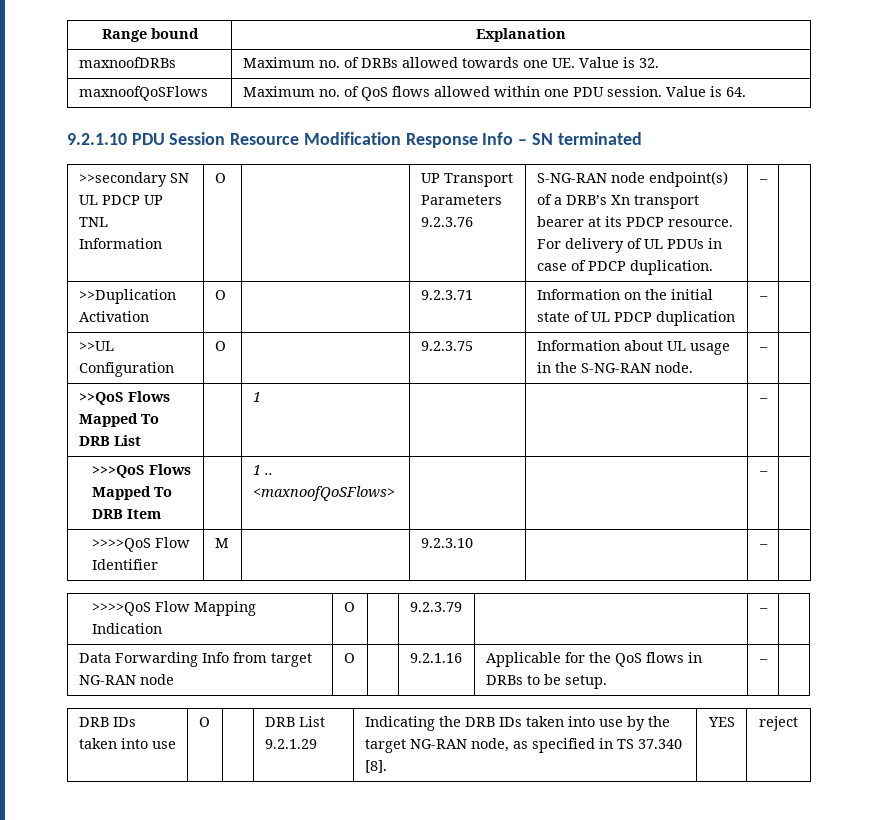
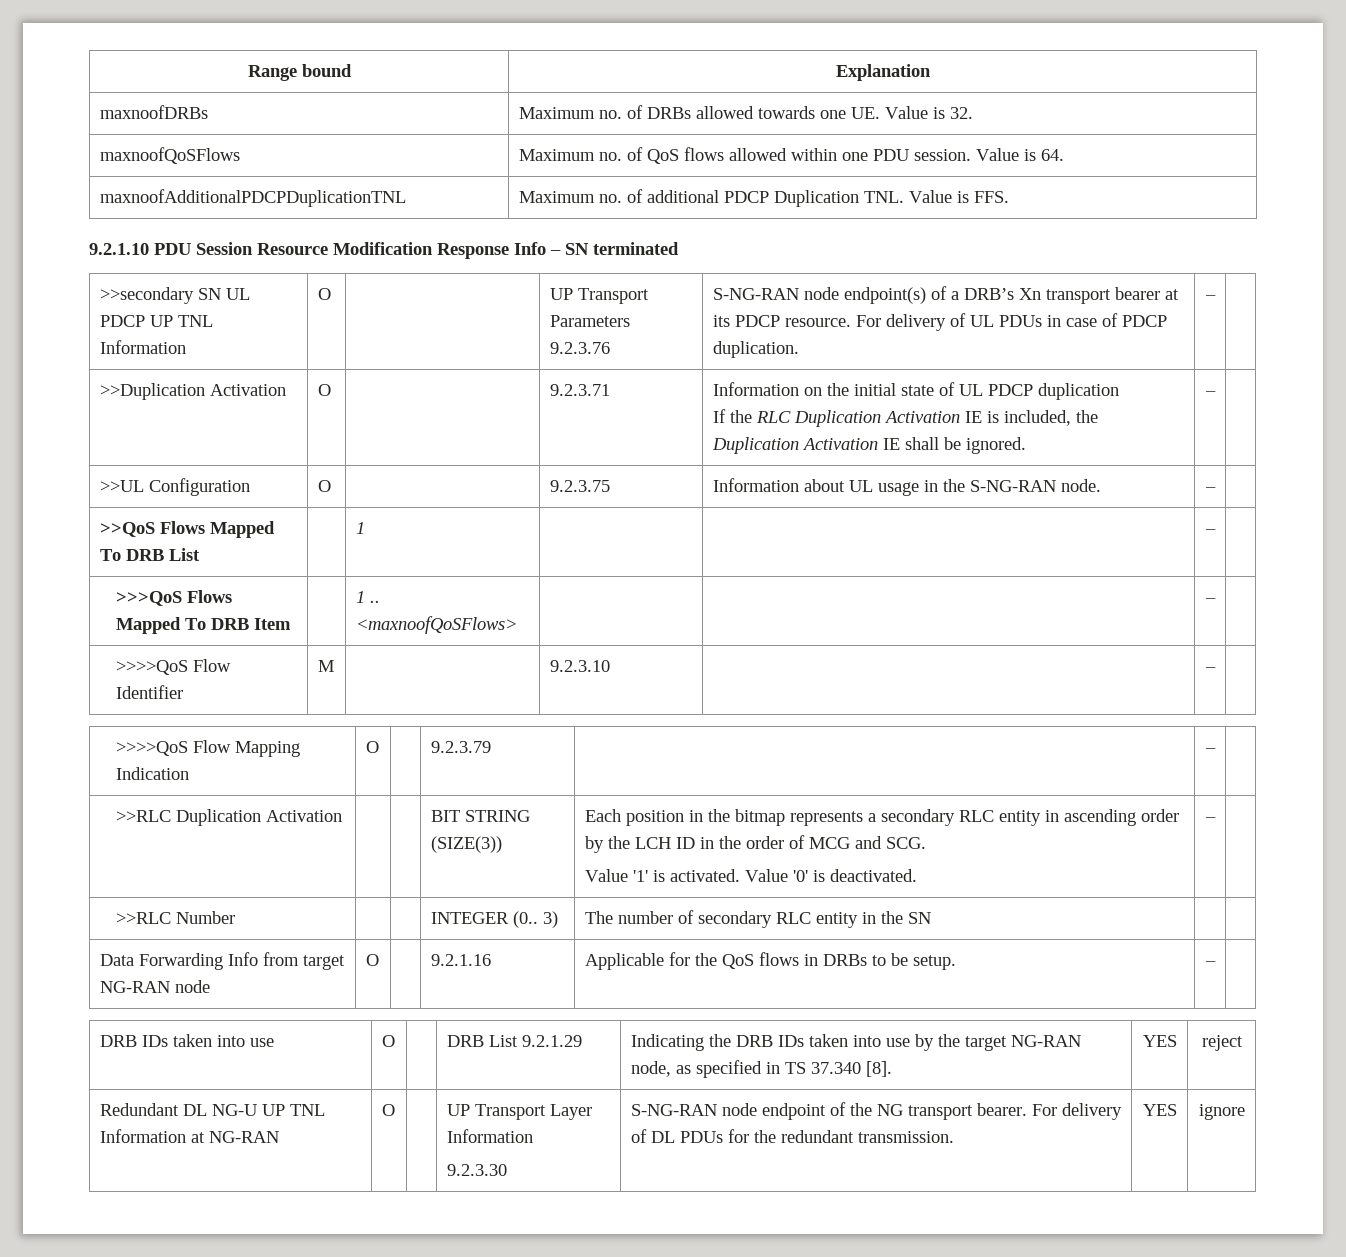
+ maxnoofAdditionalPDCPDuplicationTNL | Maximum no. of additional PDCP Duplication TNL. Value is FFS.
- >>Duplication Activation | O | | 9.2.3.71 | Information on the initial state of UL PDCP duplication | – |
+ >>Duplication Activation | O | | 9.2.3.71 | Information on the initial state of UL PDCP duplication
+ If the RLC Duplication Activation IE is included, the Duplication Activation IE shall be ignored. | – |
+ >>RLC Duplication Activation | | | BIT STRING (SIZE(3)) | Each position in the bitmap represents a secondary RLC entity in ascending order by the LCH ID in the order of MCG and SCG.
+ Value '1' is activated. Value '0' is deactivated. | – |
+ >>RLC Number | | | INTEGER (0.. 3) | The number of secondary RLC entity in the SN | |
+ Redundant DL NG-U UP TNL Information at NG-RAN | O | | UP Transport Layer Information
+ 9.2.3.30 | S-NG-RAN node endpoint of the NG transport bearer. For delivery of DL PDUs for the redundant transmission. | YES | ignore

